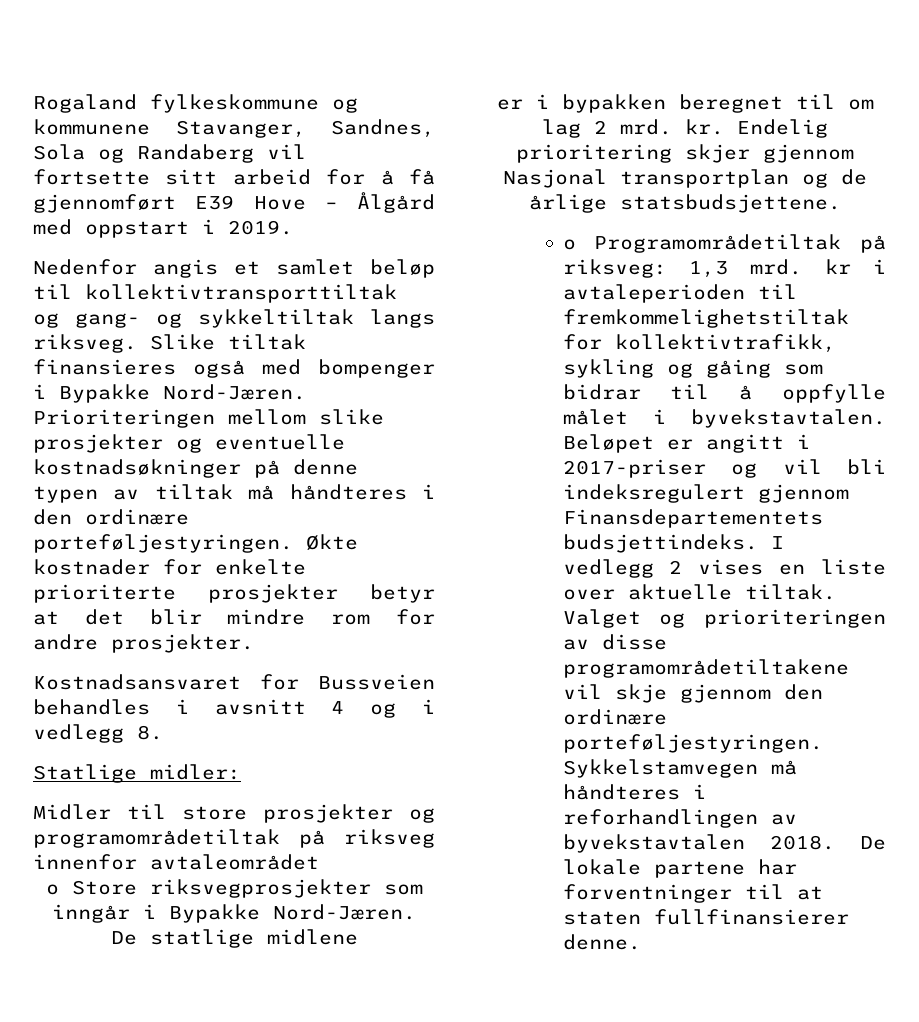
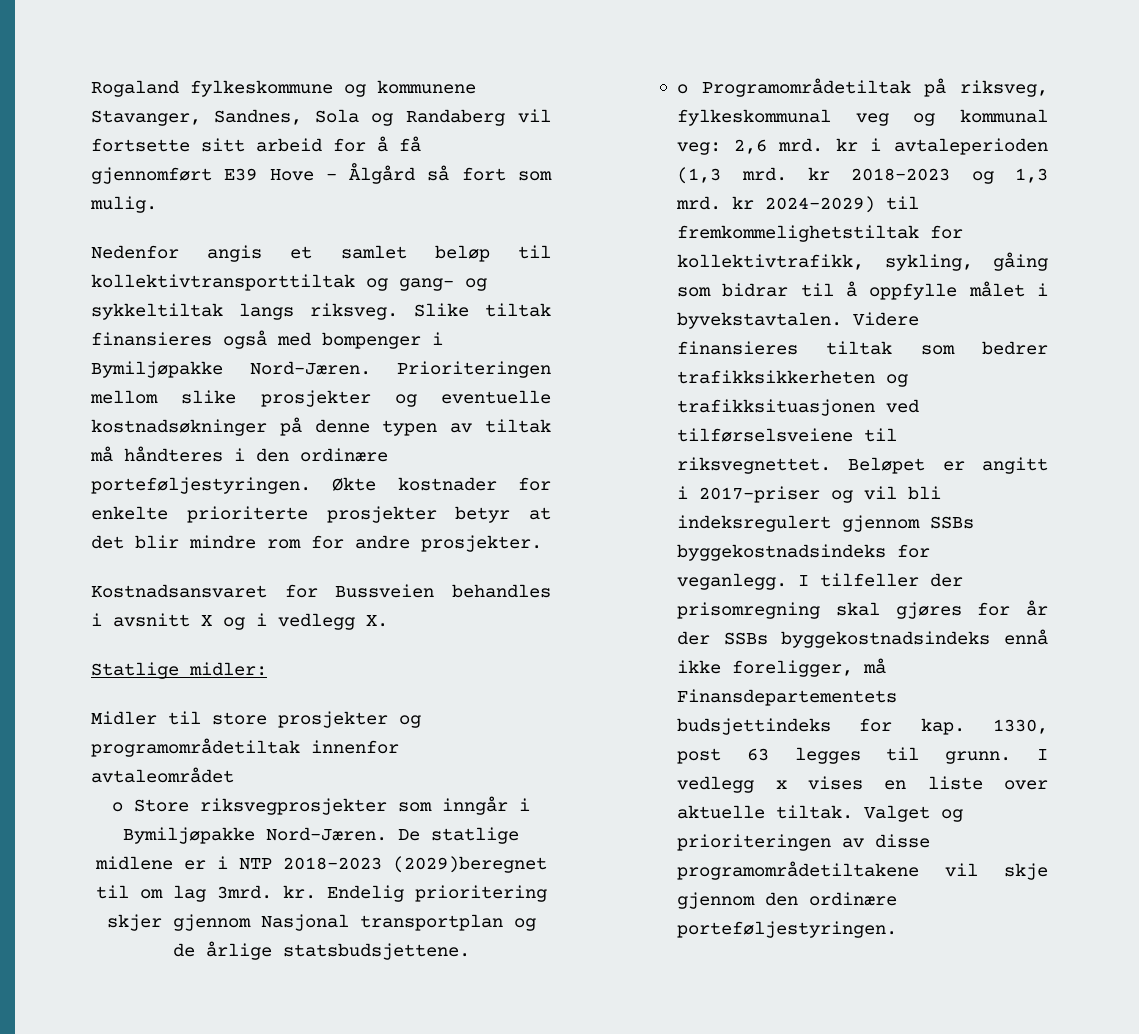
- Rogaland fylkeskommune og kommunene Stavanger, Sandnes, Sola og Randaberg vil fortsette sitt arbeid for å få gjennomført E39 Hove – Ålgård med oppstart i 2019.
+ Rogaland fylkeskommune og kommunene Stavanger, Sandnes, Sola og Randaberg vil fortsette sitt arbeid for å få gjennomført E39 Hove – Ålgård så fort som mulig.
- Slike tiltak finansieres også med bompenger i Bypakke Nord-Jæren.
+ Slike tiltak finansieres også med bompenger i Bymiljøpakke Nord-Jæren.
- Kostnadsansvaret for Bussveien behandles i avsnitt 4 og i vedlegg 8.
+ Kostnadsansvaret for Bussveien behandles i avsnitt X og i vedlegg X.
- Midler til store prosjekter og programområdetiltak på riksveg innenfor avtaleområdet
+ Midler til store prosjekter og programområdetiltak innenfor avtaleområdet
- o Store riksvegprosjekter som inngår i Bypakke Nord-Jæren.
+ o Store riksvegprosjekter som inngår i Bymiljøpakke Nord-Jæren.
- De statlige midlene
- er i bypakken beregnet til om lag 2 mrd. kr.
+ De statlige midlene er i NTP 2018-2023 (2029)beregnet til om lag 3mrd. kr.
- o Programområdetiltak på riksveg: 1,3 mrd. kr i avtaleperioden til fremkommelighetstiltak for kollektivtrafikk, sykling og gåing som bidrar til å oppfylle målet i byvekstavtalen.
+ o Programområdetiltak på riksveg, fylkeskommunal veg og kommunal veg: 2,6 mrd. kr i avtaleperioden (1,3 mrd. kr 2018-2023 og 1,3 mrd. kr 2024-2029) til fremkommelighetstiltak for kollektivtrafikk, sykling, gåing som bidrar til å oppfylle målet i byvekstavtalen.
+ Videre finansieres tiltak som bedrer trafikksikkerheten og trafikksituasjonen ved tilførselsveiene til riksvegnettet.
- Beløpet er angitt i 2017-priser og vil bli indeksregulert gjennom Finansdepartementets budsjettindeks.
+ Beløpet er angitt i 2017-priser og vil bli indeksregulert gjennom SSBs byggekostnadsindeks for veganlegg. I tilfeller der prisomregning skal gjøres for år der SSBs byggekostnadsindeks ennå ikke foreligger, må Finansdepartementets budsjettindeks for kap. 1330, post 63 legges til grunn.
- I vedlegg 2 vises en liste over aktuelle tiltak.
+ I vedlegg x vises en liste over aktuelle tiltak.
- Sykkelstamvegen må håndteres i reforhandlingen av byvekstavtalen 2018. De lokale partene har forventninger til at staten fullfinansierer denne.

